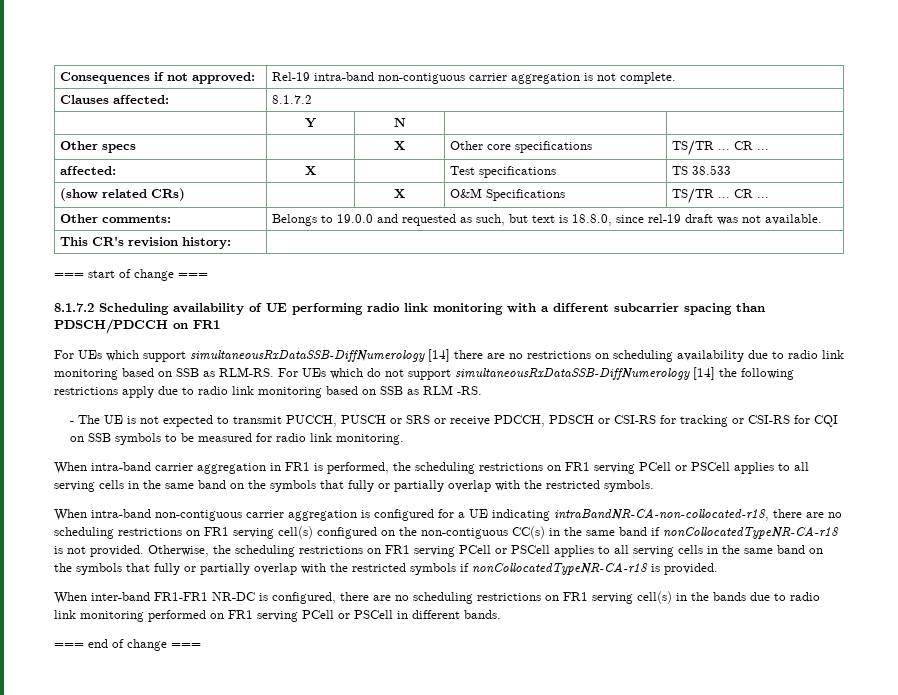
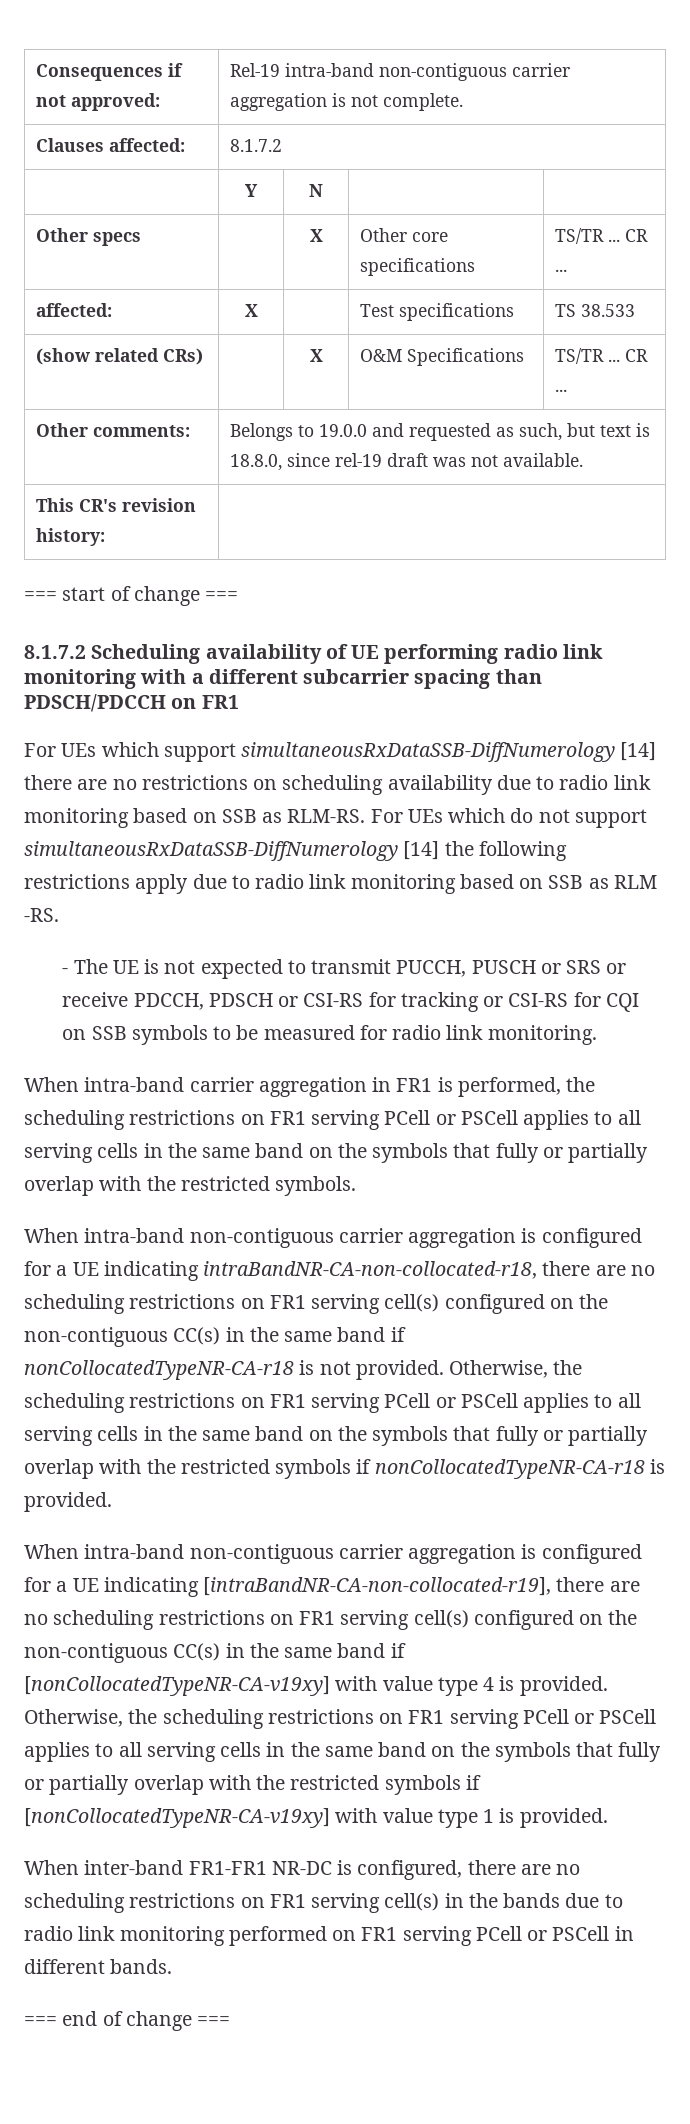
+ When intra-band non-contiguous carrier aggregation is configured for a UE indicating [intraBandNR-CA-non-collocated-r19], there are no scheduling restrictions on FR1 serving cell(s) configured on the non-contiguous CC(s) in the same band if [nonCollocatedTypeNR-CA-v19xy] with value type 4 is provided. Otherwise, the scheduling restrictions on FR1 serving PCell or PSCell applies to all serving cells in the same band on the symbols that fully or partially overlap with the restricted symbols if [nonCollocatedTypeNR-CA-v19xy] with value type 1 is provided.

